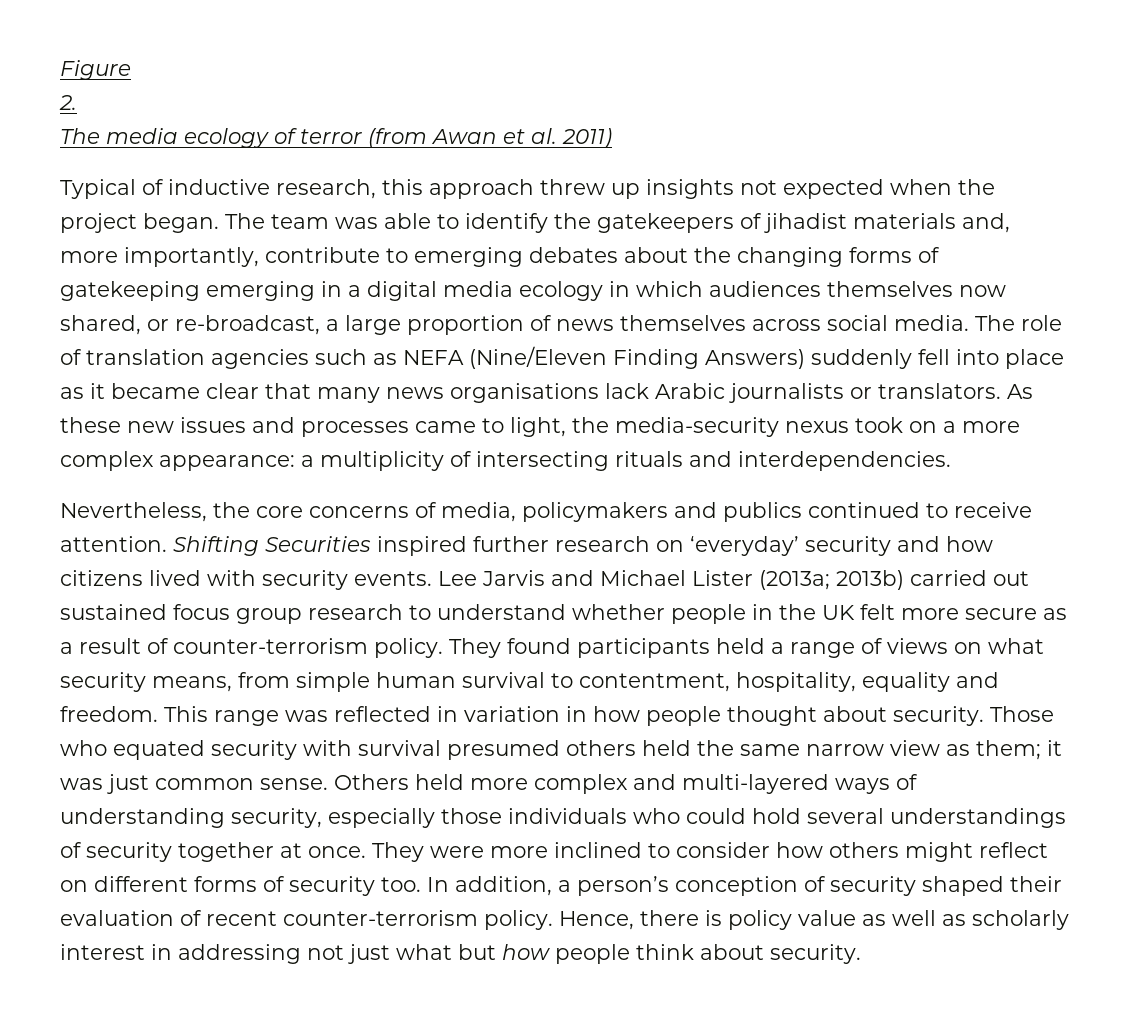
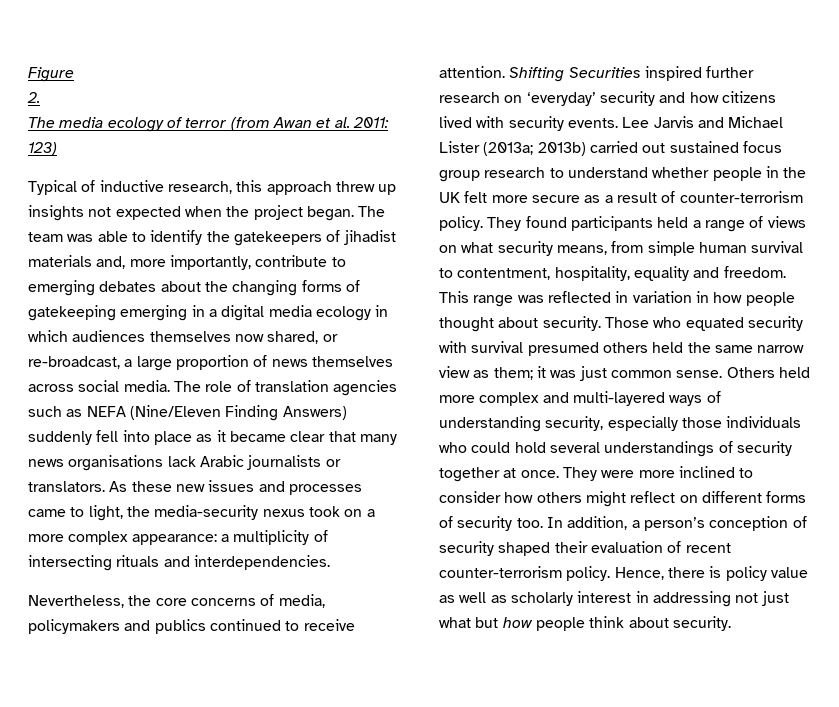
- The media ecology of terror (from Awan et al. 2011)
+ The media ecology of terror (from Awan et al. 2011: 123)

